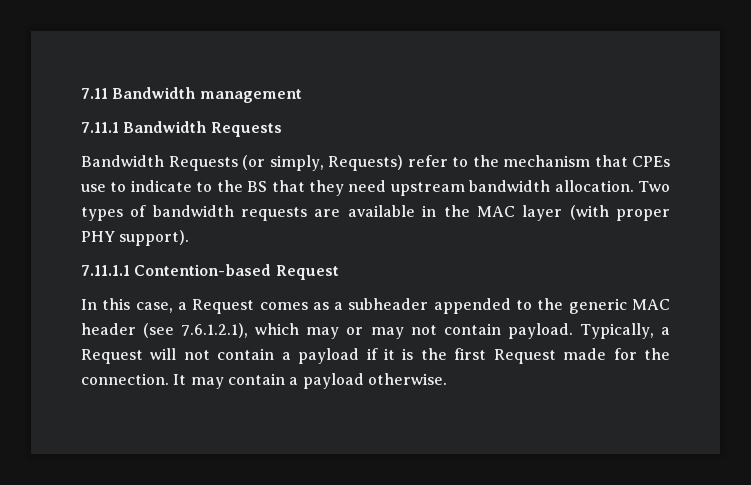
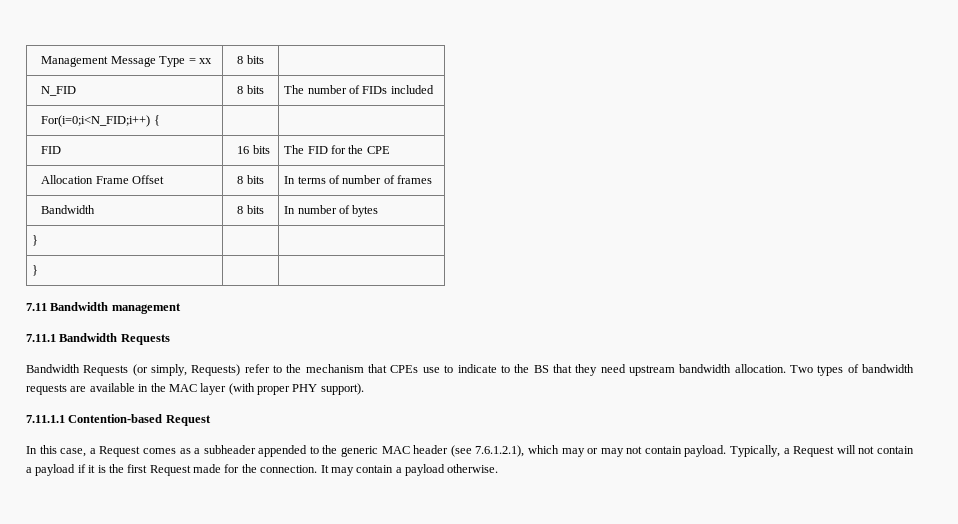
+ Management Message Type = xx | 8 bits |
+ N_FID | 8 bits | The number of FIDs included
+ For(i=0;i<N_FID;i++) { | |
+ FID | 16 bits | The FID for the CPE
+ Allocation Frame Offset | 8 bits | In terms of number of frames
+ Bandwidth | 8 bits | In number of bytes
+ } | |
+ } | |

